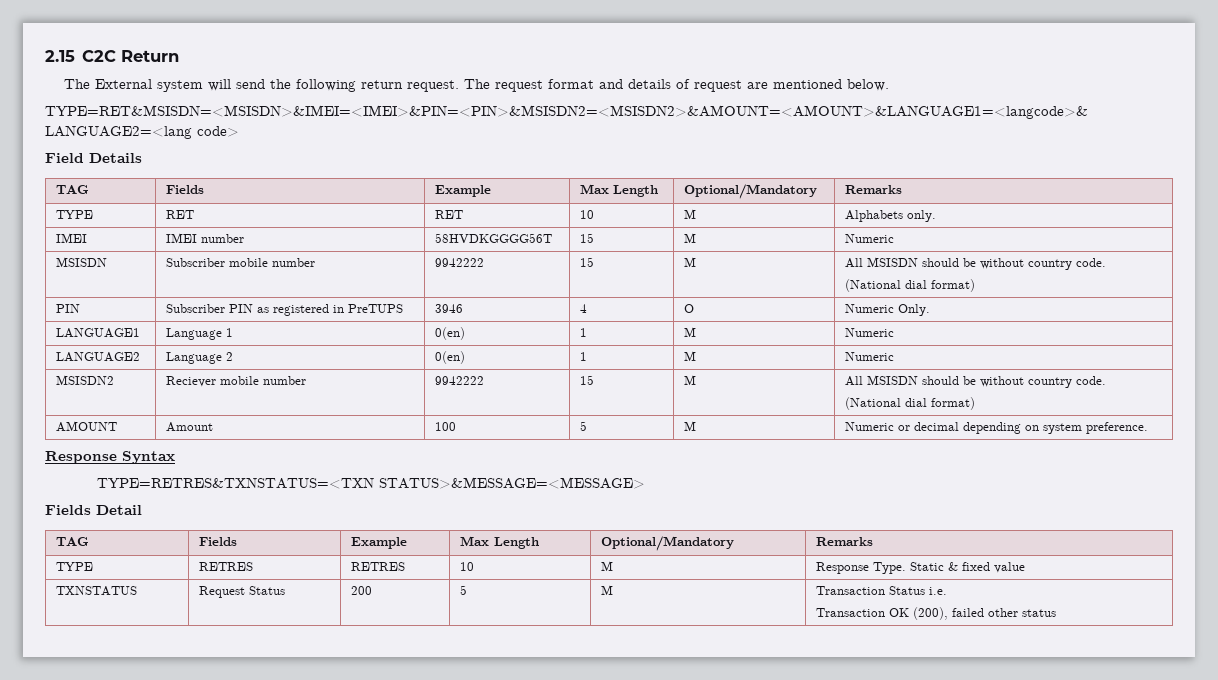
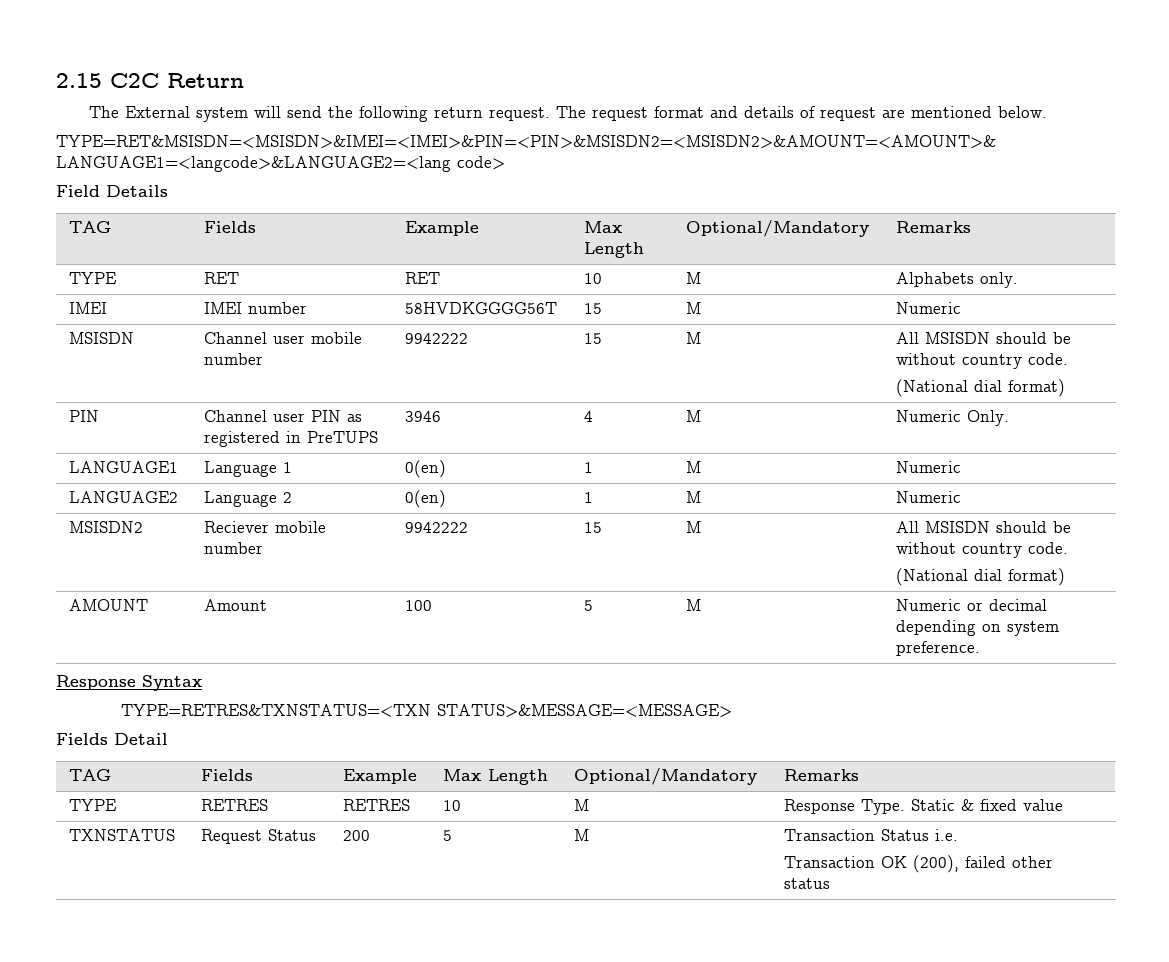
- MSISDN | Subscriber mobile number | 9942222 | 15 | M | All MSISDN should be without country code.
+ MSISDN | Channel user mobile number | 9942222 | 15 | M | All MSISDN should be without country code.
- PIN | Subscriber PIN as registered in PreTUPS | 3946 | 4 | O | Numeric Only.
+ PIN | Channel user PIN as registered in PreTUPS | 3946 | 4 | M | Numeric Only.

